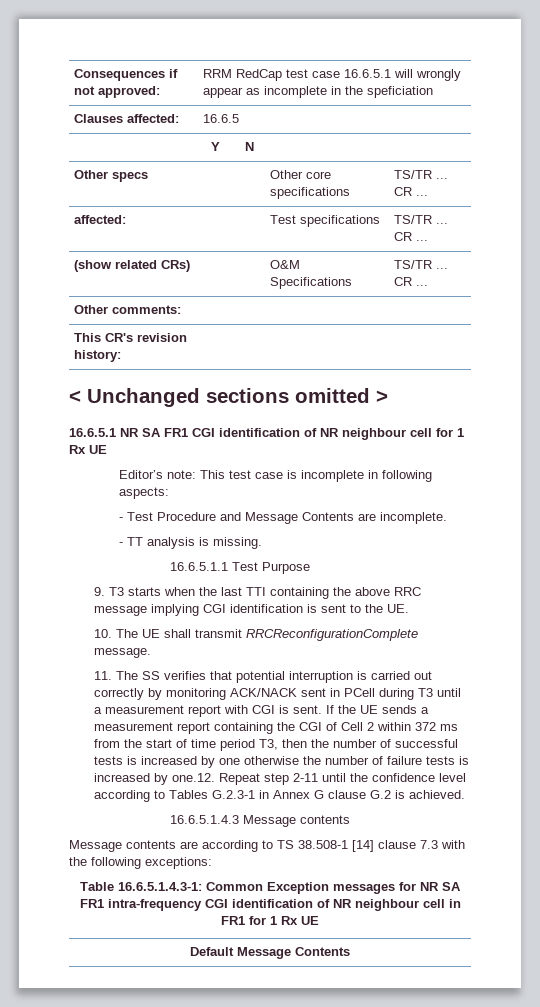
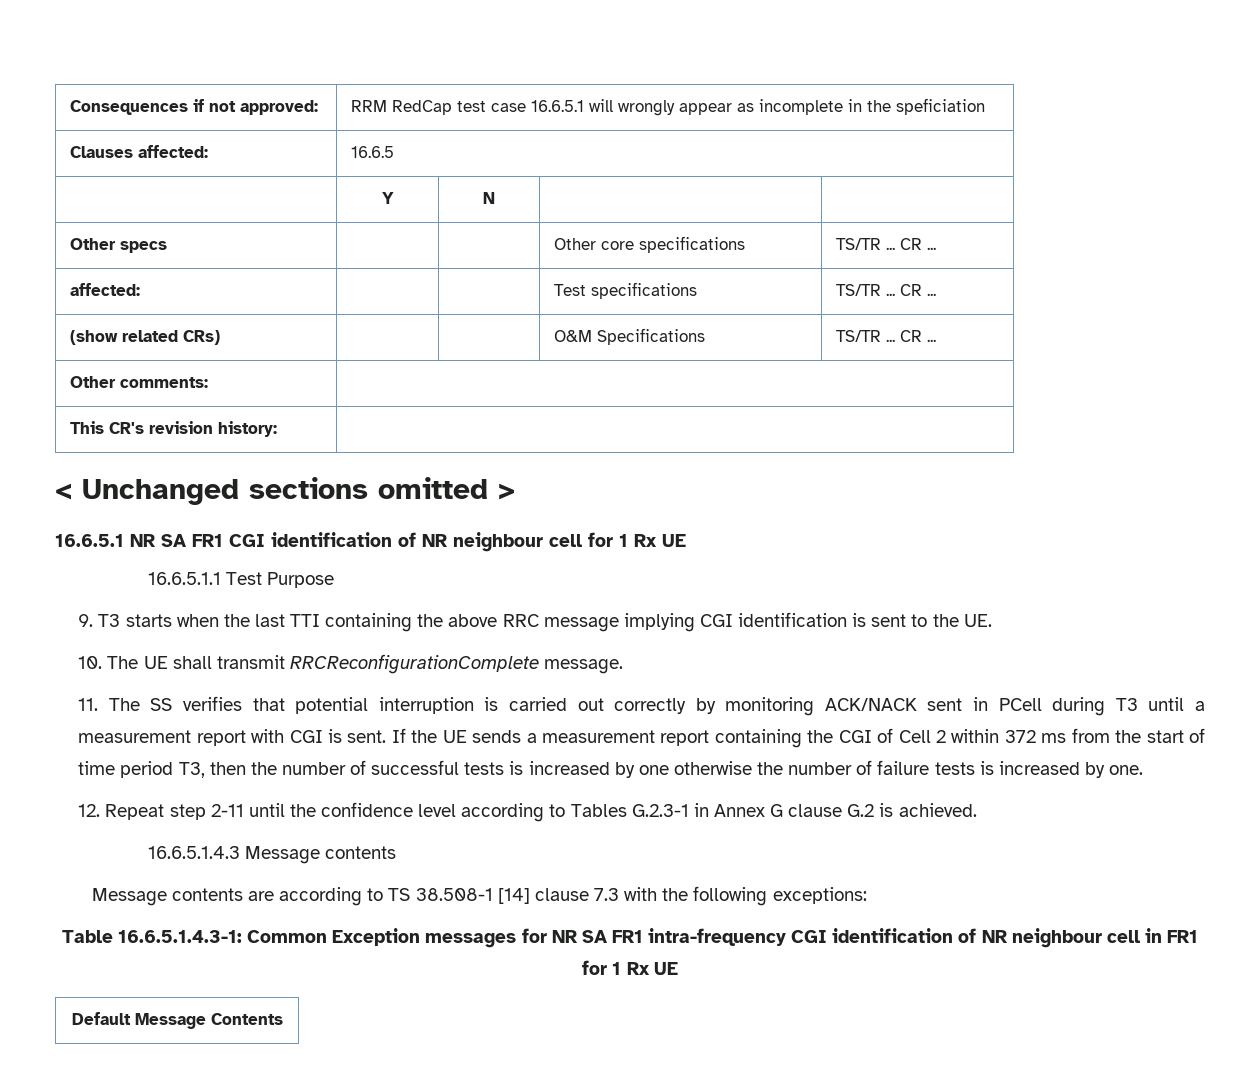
- Editor’s note: This test case is incomplete in following aspects:
- - Test Procedure and Message Contents are incomplete.
- - TT analysis is missing.
- If the UE sends a measurement report containing the CGI of Cell 2 within 372 ms from the start of time period T3, then the number of successful tests is increased by one otherwise the number of failure tests is increased by one.12. Repeat step 2-11 until the confidence level according to Tables G.2.3-1 in Annex G clause G.2 is achieved.
+ If the UE sends a measurement report containing the CGI of Cell 2 within 372 ms from the start of time period T3, then the number of successful tests is increased by one otherwise the number of failure tests is increased by one.
+ 12. Repeat step 2-11 until the confidence level according to Tables G.2.3-1 in Annex G clause G.2 is achieved.

